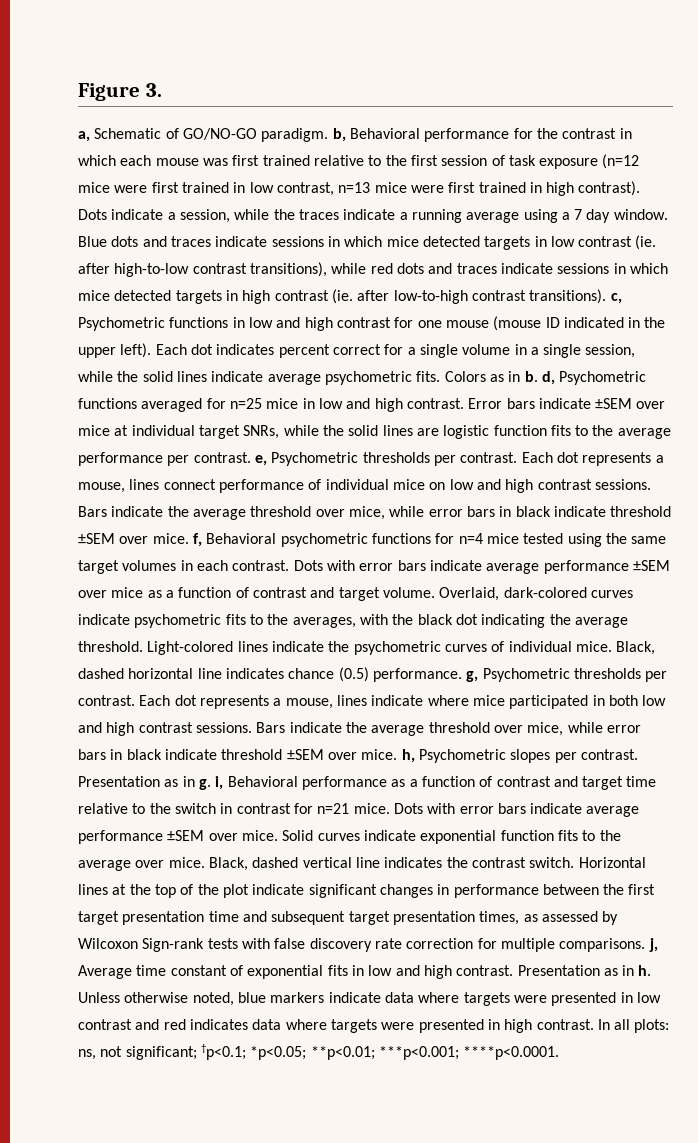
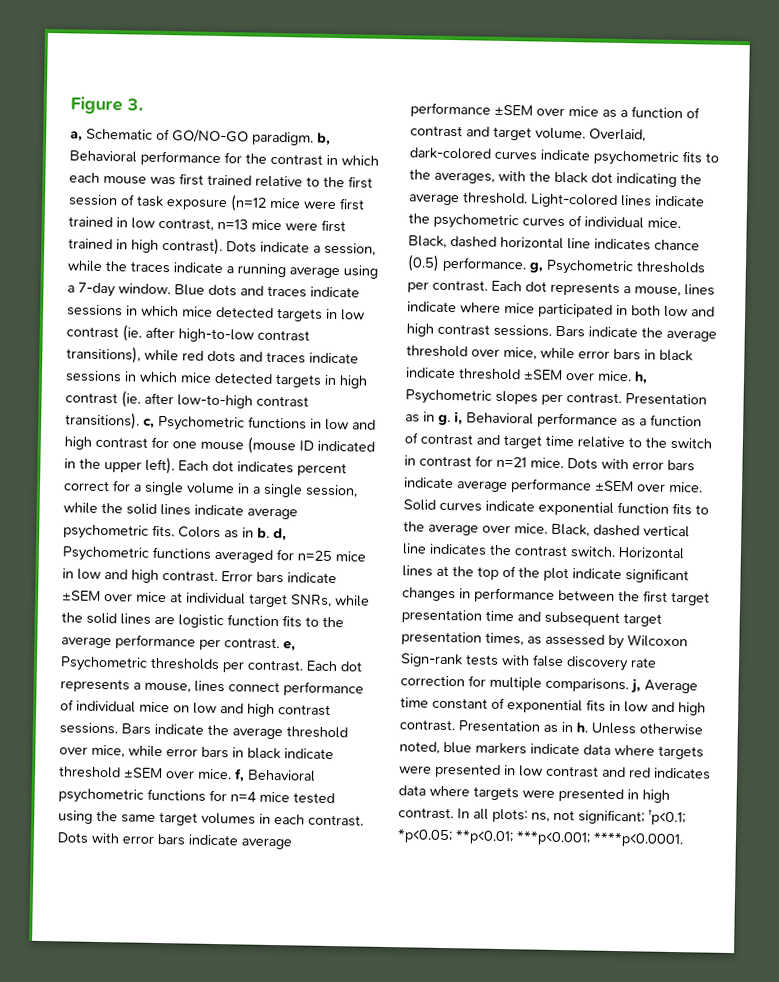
- Dots indicate a session, while the traces indicate a running average using a 7 day window.
+ Dots indicate a session, while the traces indicate a running average using a 7-day window.

